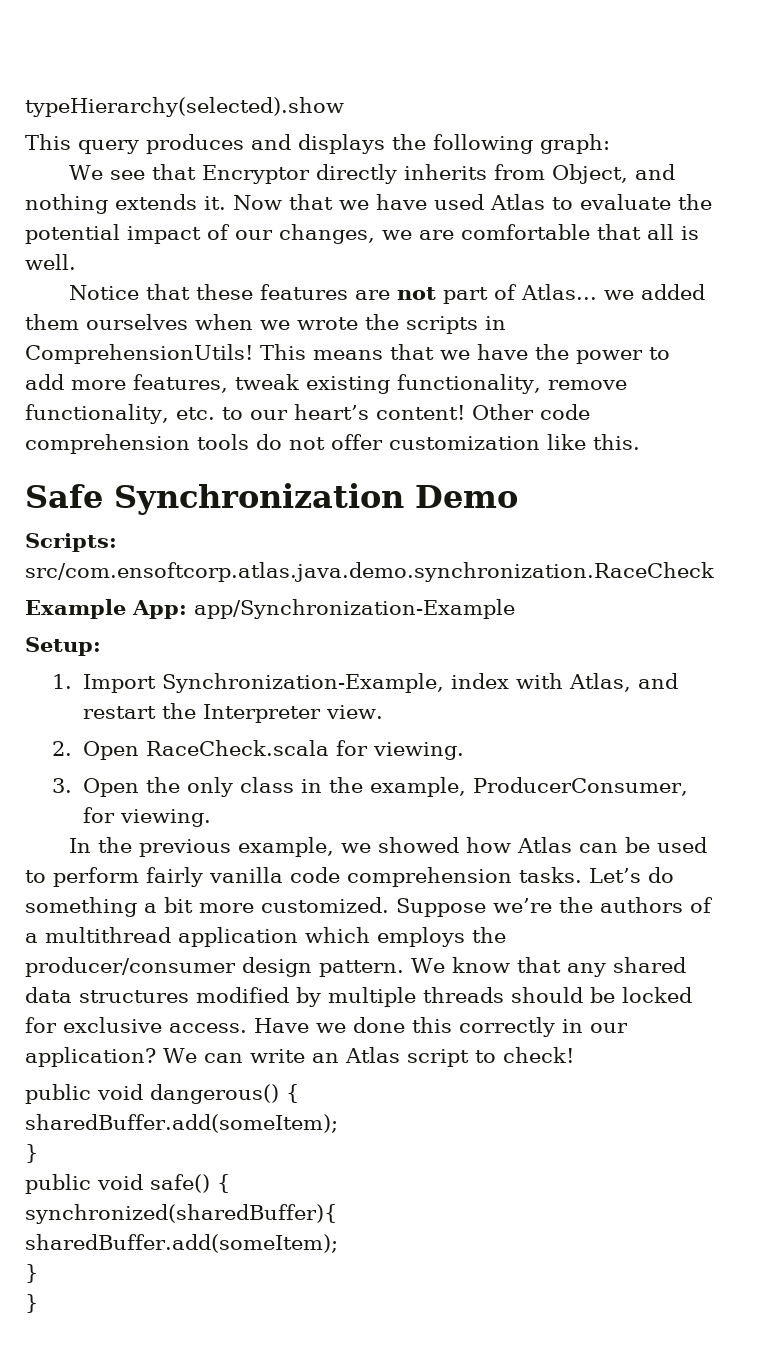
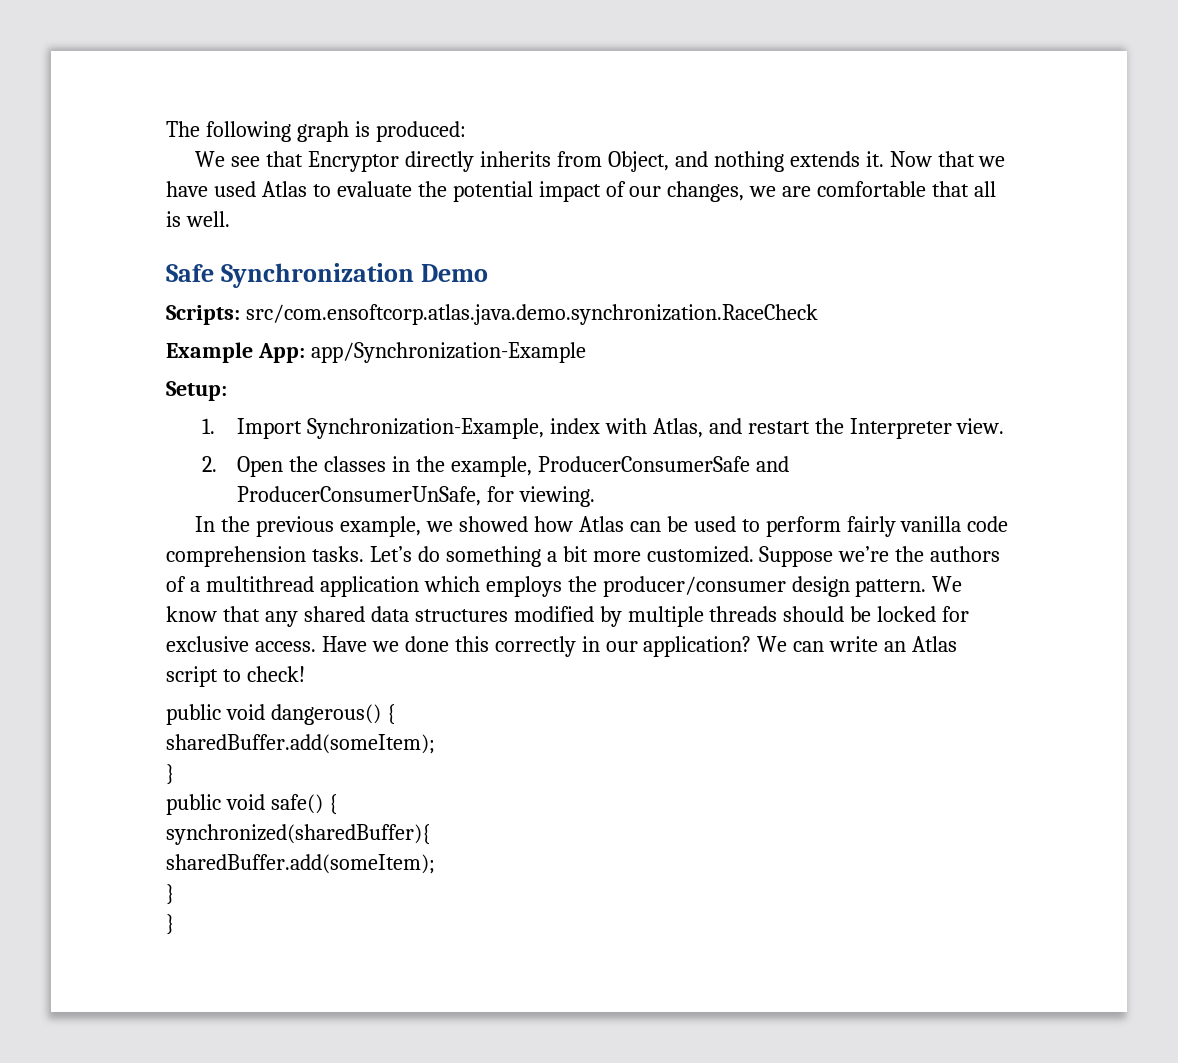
- typeHierarchy(selected).show
- This query produces and displays the following graph:
+ The following graph is produced:
- Notice that these features are not part of Atlas... we added them ourselves when we wrote the scripts in ComprehensionUtils! This means that we have the power to add more features, tweak existing functionality, remove functionality, etc. to our heart’s content! Other code comprehension tools do not offer customization like this.
- 2. Open RaceCheck.scala for viewing.
- 3. Open the only class in the example, ProducerConsumer, for viewing.
+ 2. Open the classes in the example, ProducerConsumerSafe and ProducerConsumerUnSafe, for viewing.

